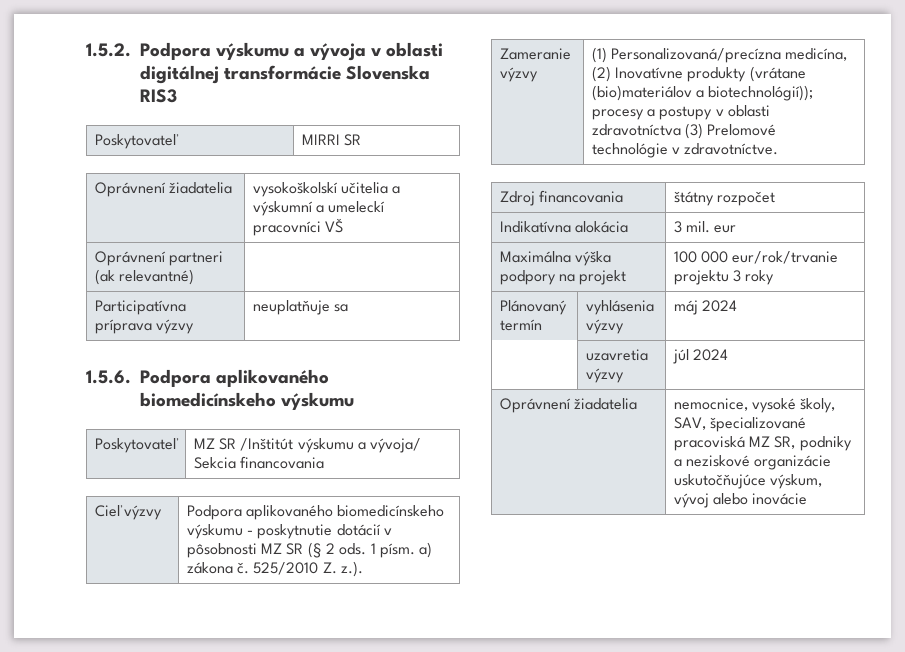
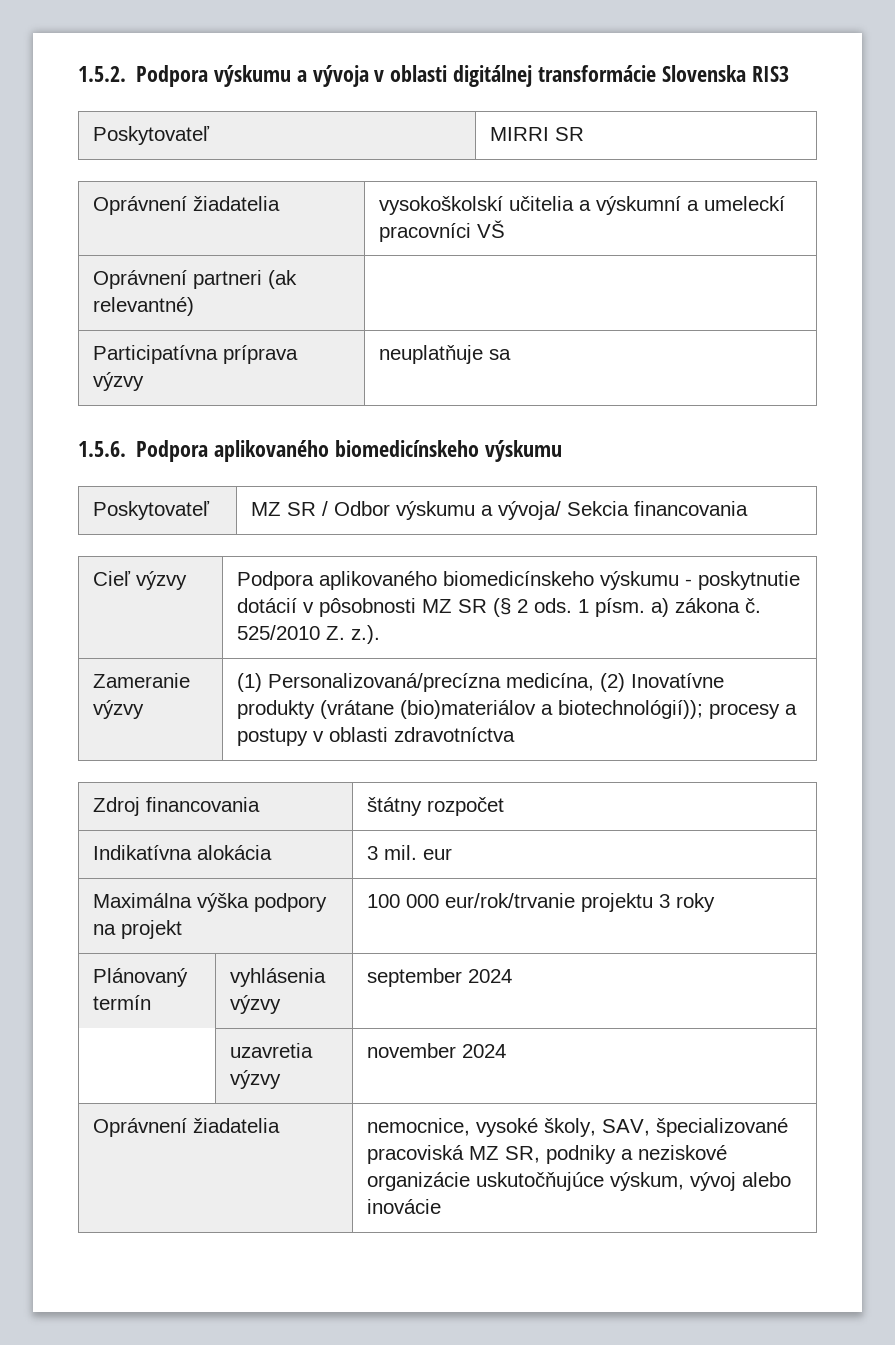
- Poskytovateľ | MZ SR /Inštitút výskumu a vývoja/ Sekcia financovania
+ Poskytovateľ | MZ SR / Odbor výskumu a vývoja/ Sekcia financovania
- Zameranie výzvy | (1) Personalizovaná/precízna medicína, (2) Inovatívne produkty (vrátane (bio)materiálov a biotechnológií)); procesy a postupy v oblasti zdravotníctva (3) Prelomové technológie v zdravotníctve.
+ Zameranie výzvy | (1) Personalizovaná/precízna medicína, (2) Inovatívne produkty (vrátane (bio)materiálov a biotechnológií)); procesy a postupy v oblasti zdravotníctva
- Plánovaný termín | vyhlásenia výzvy | máj 2024
+ Plánovaný termín | vyhlásenia výzvy | september 2024
- | uzavretia výzvy | júl 2024
+ | uzavretia výzvy | november 2024

